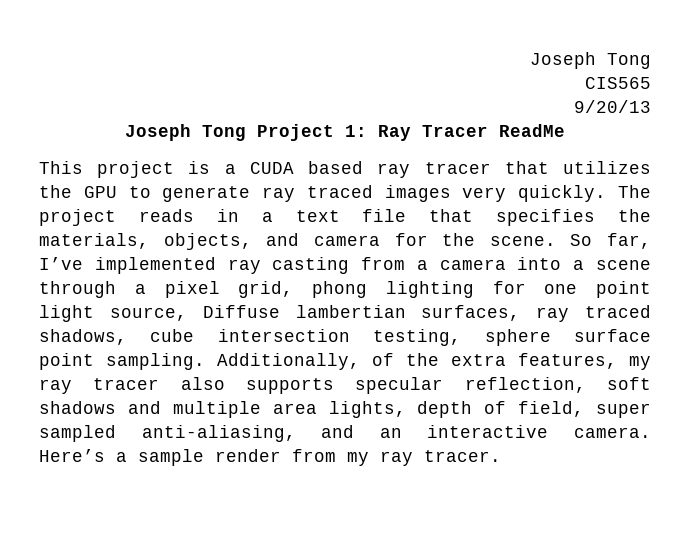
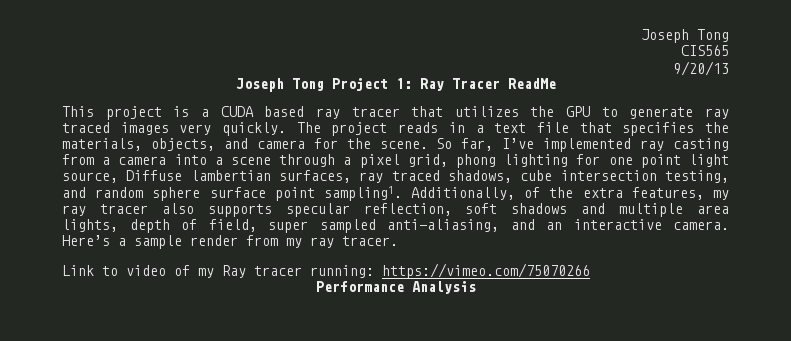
- So far, I’ve implemented ray casting from a camera into a scene through a pixel grid, phong lighting for one point light source, Diffuse lambertian surfaces, ray traced shadows, cube intersection testing, sphere surface point sampling.
+ So far, I’ve implemented ray casting from a camera into a scene through a pixel grid, phong lighting for one point light source, Diffuse lambertian surfaces, ray traced shadows, cube intersection testing, and random sphere surface point sampling1.
+ Link to video of my Ray tracer running: https://vimeo.com/75070266
+ Performance Analysis

